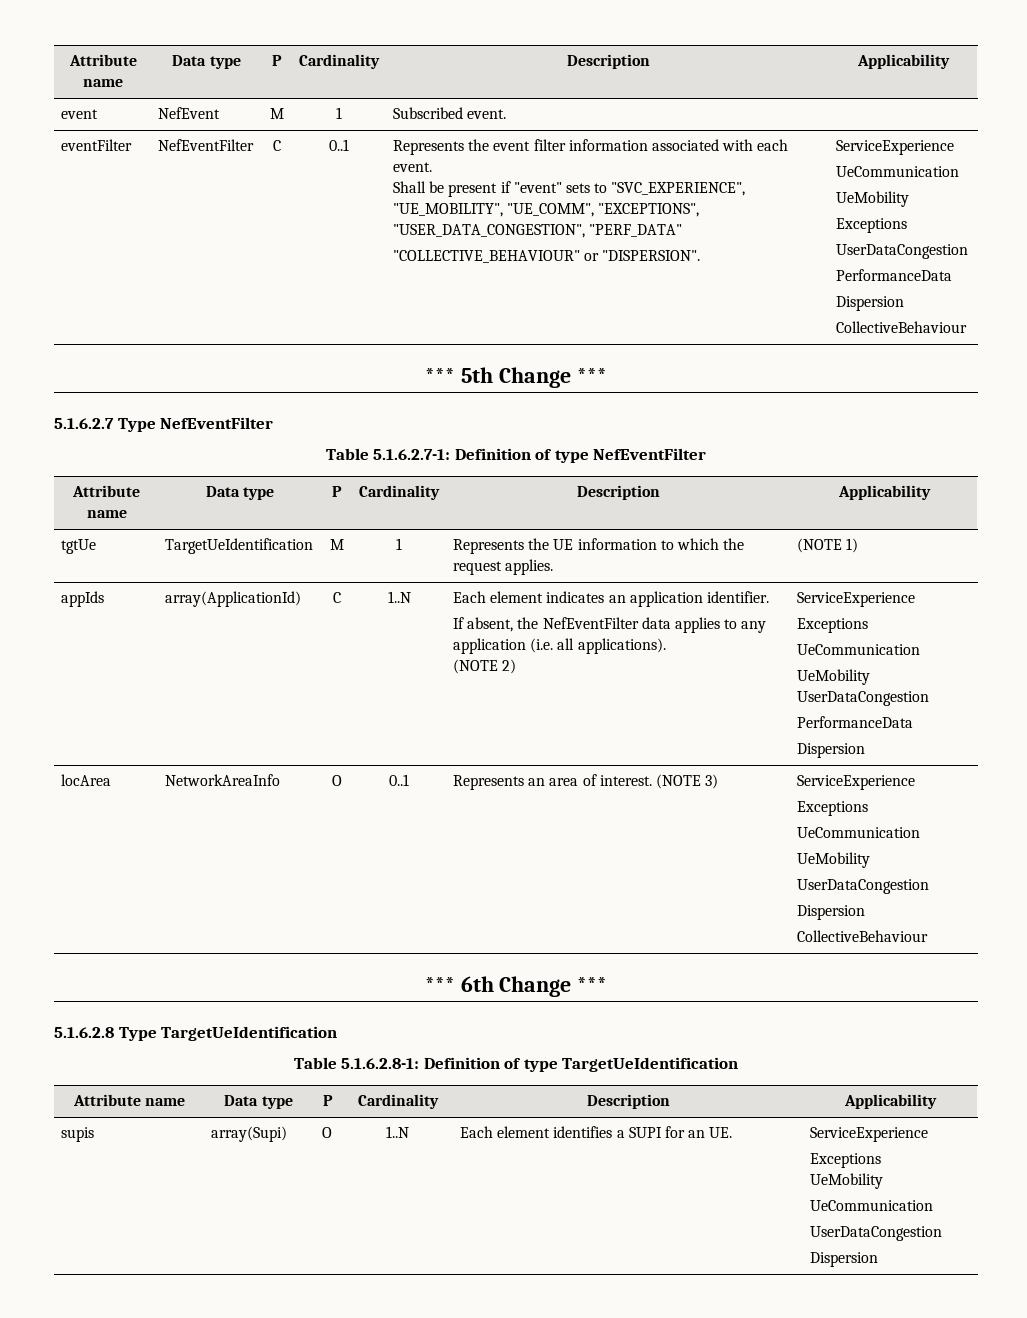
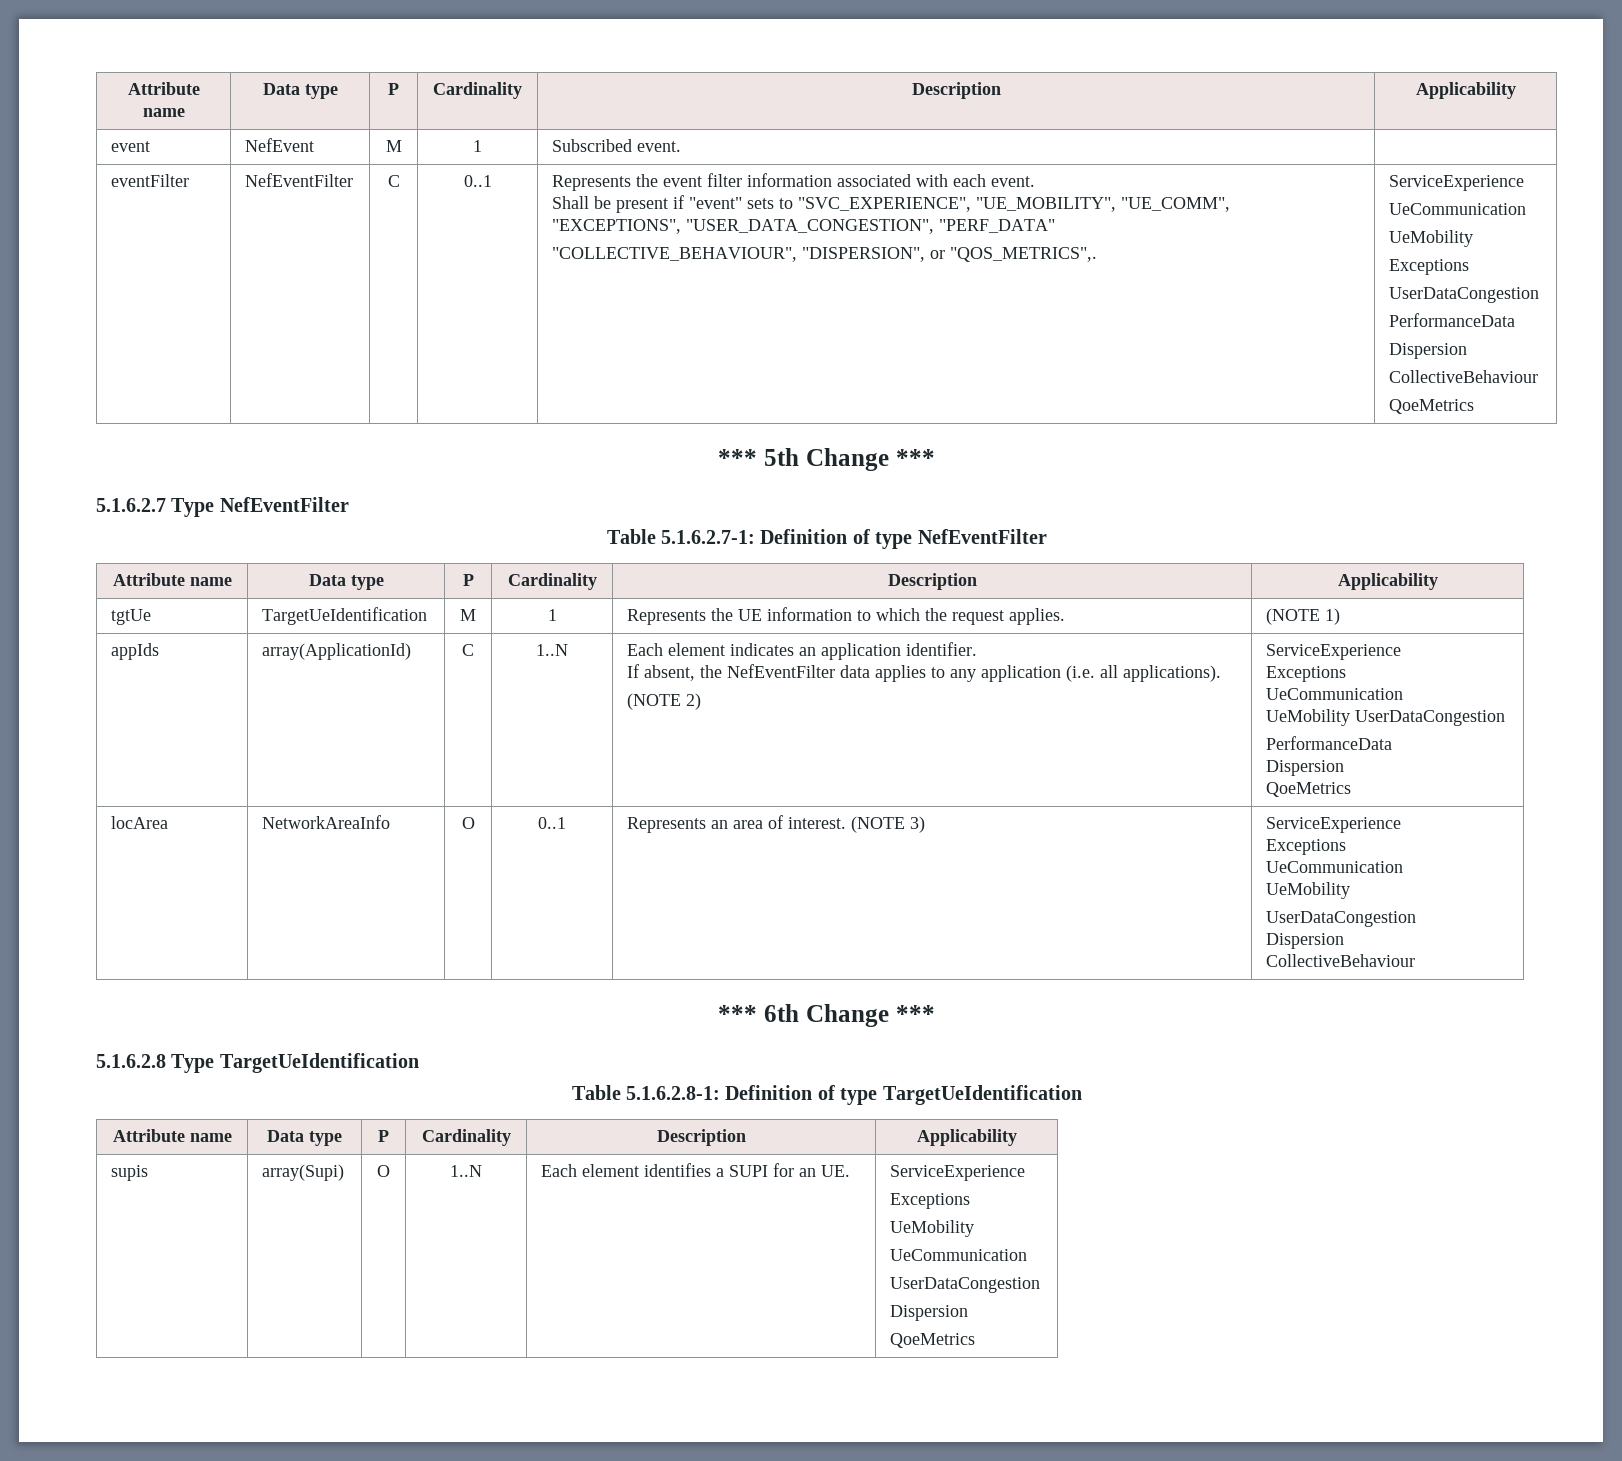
  eventFilter | NefEventFilter | C | 0..1 | Represents the event filter information associated with each event.
  Shall be present if "event" sets to "SVC_EXPERIENCE", "UE_MOBILITY", "UE_COMM", "EXCEPTIONS", "USER_DATA_CONGESTION", "PERF_DATA"
- "COLLECTIVE_BEHAVIOUR" or "DISPERSION". | ServiceExperience
+ "COLLECTIVE_BEHAVIOUR", "DISPERSION", or "QOS_METRICS",. | ServiceExperience
  UeCommunication
  UeMobility
  Exceptions
  UserDataCongestion
  PerformanceData
  Dispersion
  CollectiveBehaviour
+ QoeMetrics
  appIds | array(ApplicationId) | C | 1..N | Each element indicates an application identifier.
  If absent, the NefEventFilter data applies to any application (i.e. all applications).
  (NOTE 2) | ServiceExperience
  Exceptions
  UeCommunication
  UeMobility UserDataCongestion
  PerformanceData
  Dispersion
+ QoeMetrics
  supis | array(Supi) | O | 1..N | Each element identifies a SUPI for an UE. | ServiceExperience
  Exceptions
  UeMobility
  UeCommunication
  UserDataCongestion
  Dispersion
+ QoeMetrics

